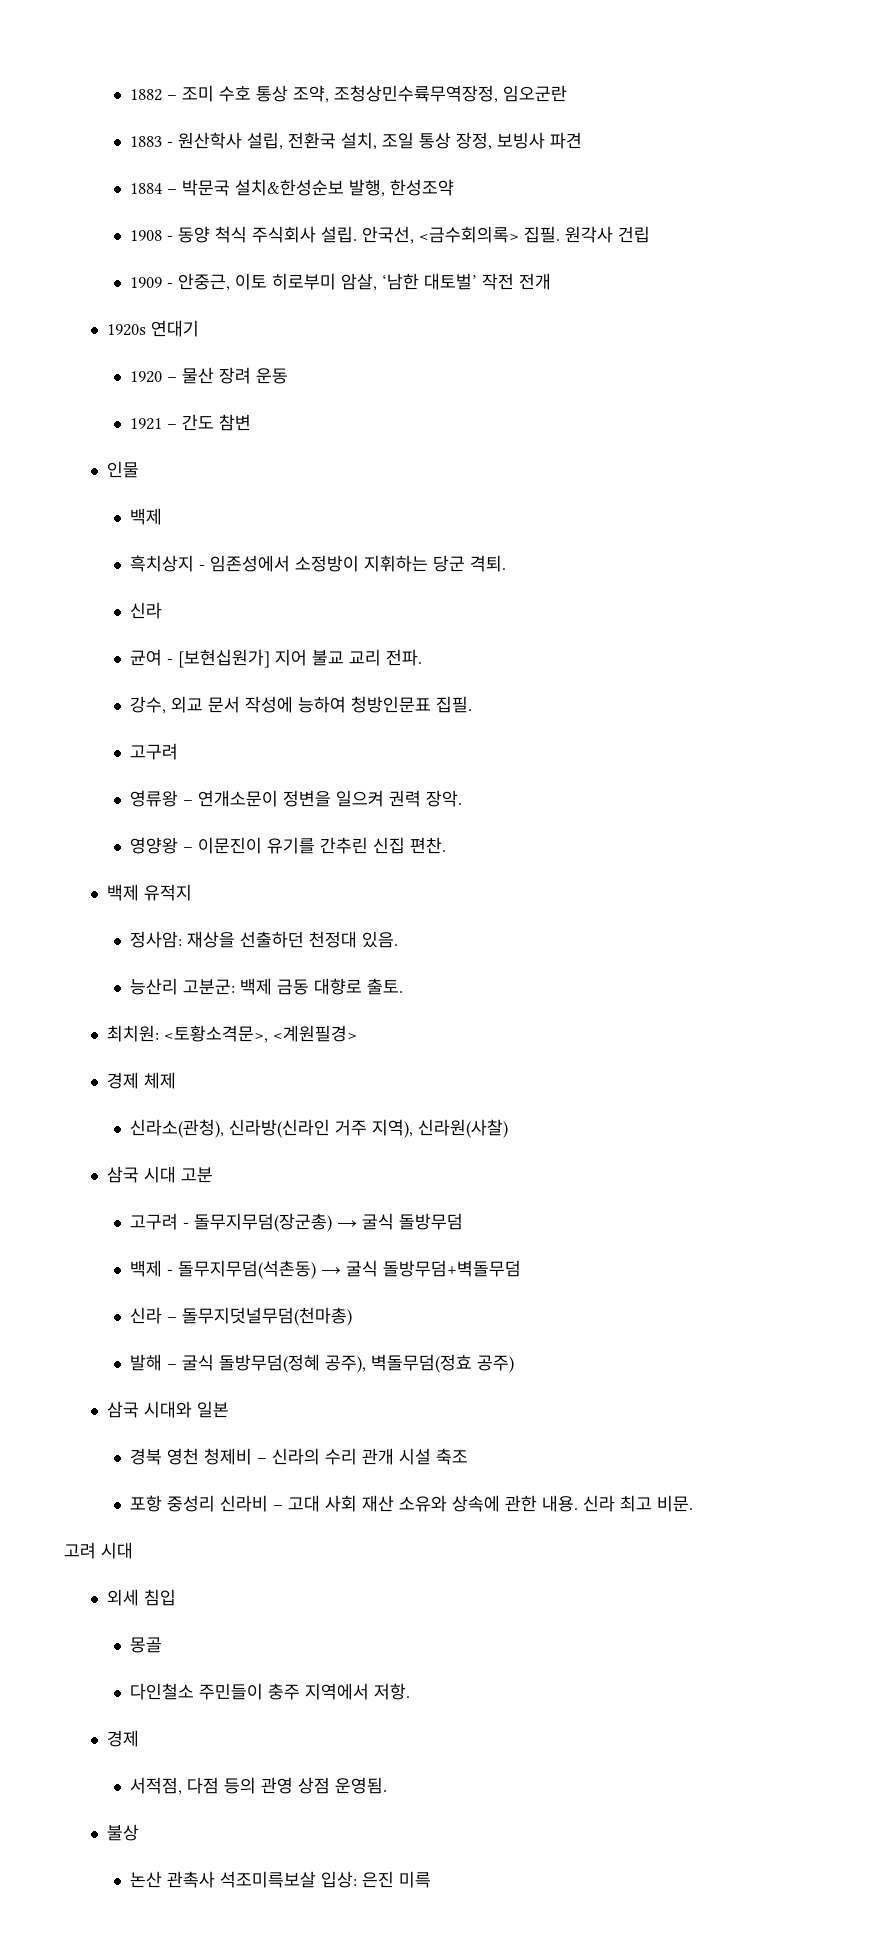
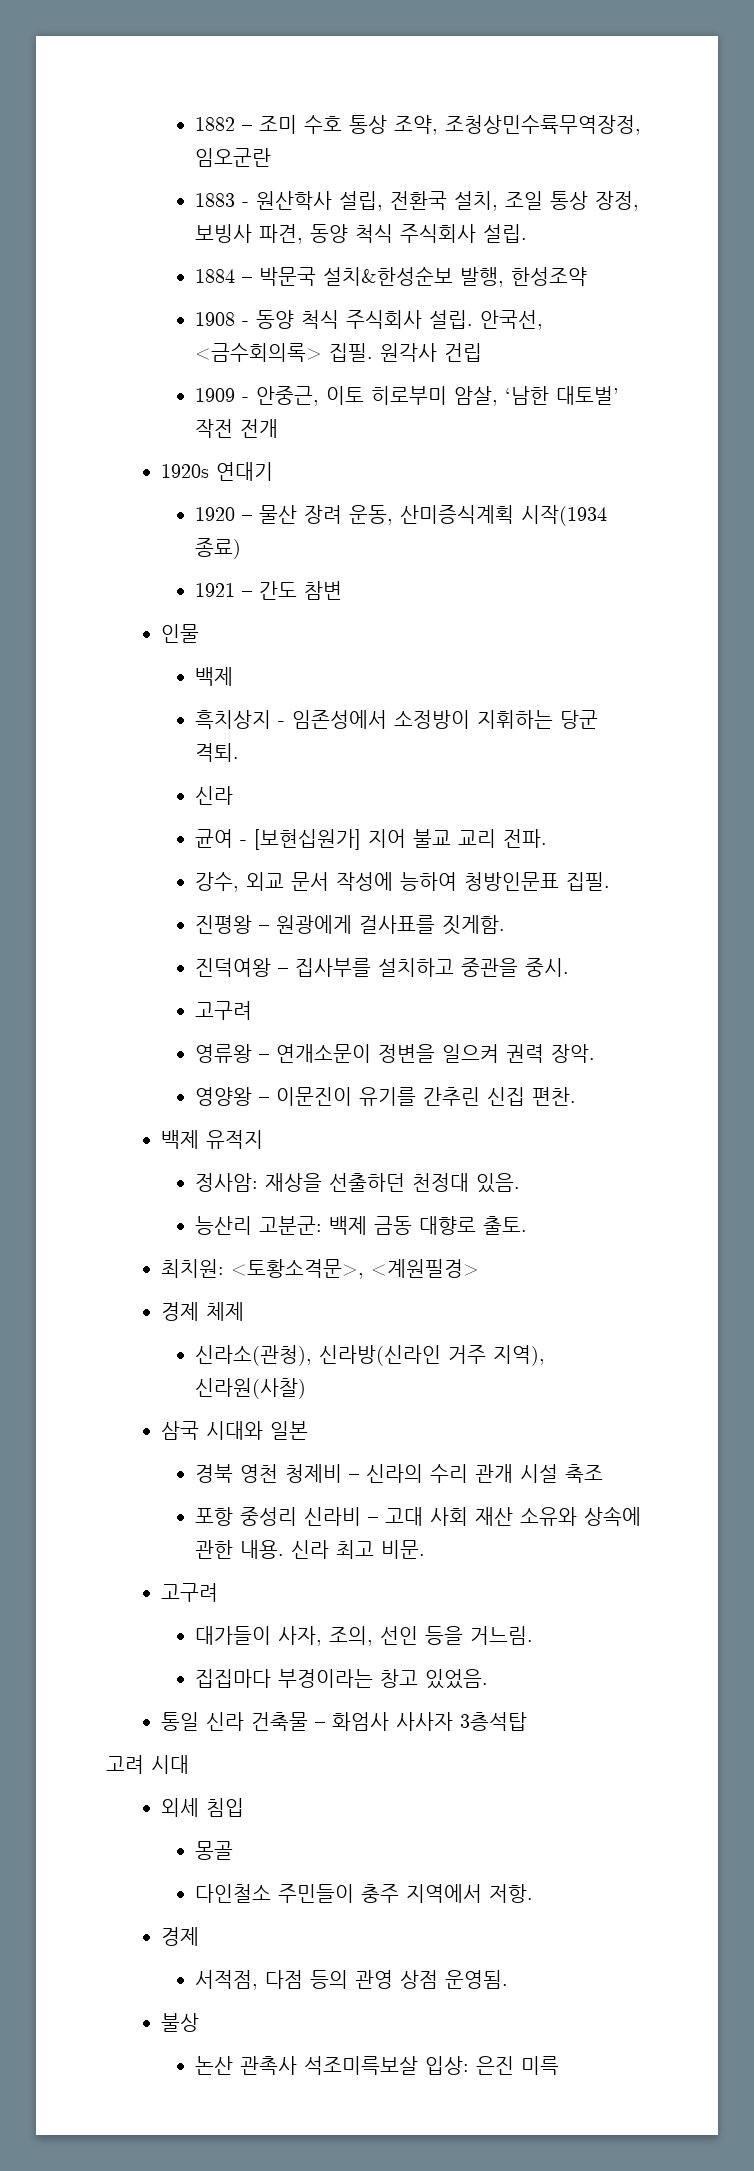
- 1883 - 원산학사 설립, 전환국 설치, 조일 통상 장정, 보빙사 파견
+ 1883 - 원산학사 설립, 전환국 설치, 조일 통상 장정, 보빙사 파견, 동양 척식 주식회사 설립.
- 1920 – 물산 장려 운동
+ 1920 – 물산 장려 운동, 산미증식계획 시작(1934 종료)
+ 진평왕 – 원광에게 걸사표를 짓게함.
+ 진덕여왕 – 집사부를 설치하고 중관을 중시.
- 삼국 시대 고분
- 고구려 - 돌무지무덤(장군총) → 굴식 돌방무덤
- 백제 - 돌무지무덤(석촌동) → 굴식 돌방무덤+벽돌무덤
- 신라 – 돌무지덧널무덤(천마총)
- 발해 – 굴식 돌방무덤(정혜 공주), 벽돌무덤(정효 공주)
  신라 최고 비문.
+ 고구려
+ 대가들이 사자, 조의, 선인 등을 거느림.
+ 집집마다 부경이라는 창고 있었음.
+ 통일 신라 건축물 – 화엄사 사사자 3층석탑

